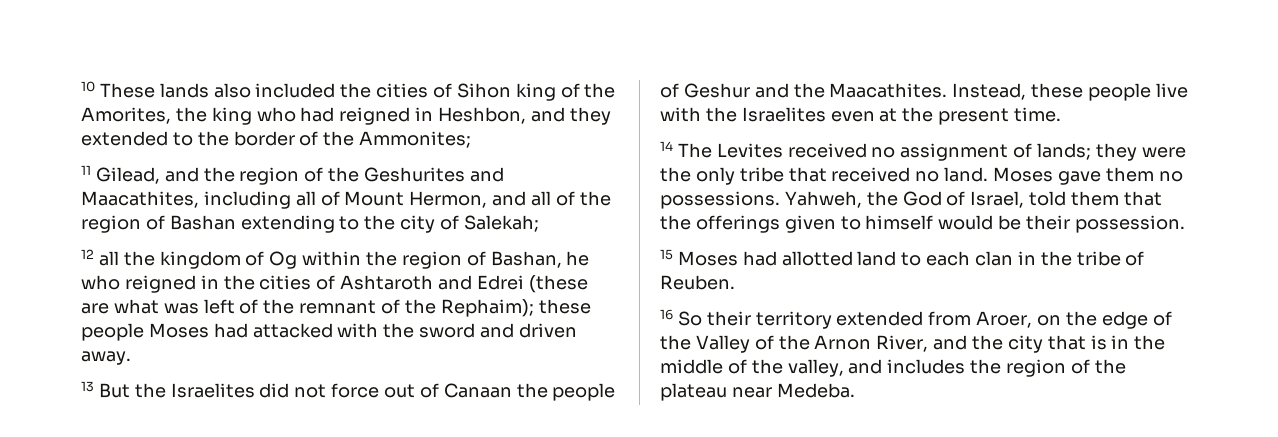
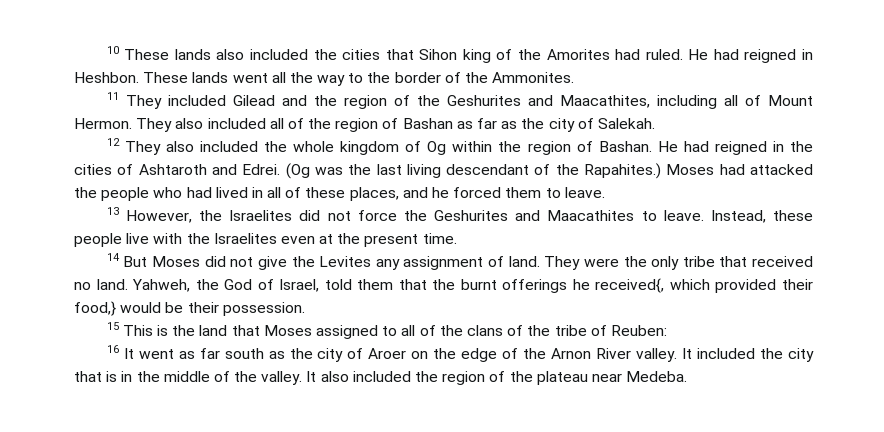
- 10 These lands also included the cities of Sihon king of the Amorites, the king who had reigned in Heshbon, and they extended to the border of the Ammonites;
+ 10 These lands also included the cities that Sihon king of the Amorites had ruled. He had reigned in Heshbon. These lands went all the way to the border of the Ammonites.
- 11 Gilead, and the region of the Geshurites and Maacathites, including all of Mount Hermon, and all of the region of Bashan extending to the city of Salekah;
+ 11 They included Gilead and the region of the Geshurites and Maacathites, including all of Mount Hermon. They also included all of the region of Bashan as far as the city of Salekah.
- 12 all the kingdom of Og within the region of Bashan, he who reigned in the cities of Ashtaroth and Edrei (these are what was left of the remnant of the Rephaim); these people Moses had attacked with the sword and driven away.
+ 12 They also included the whole kingdom of Og within the region of Bashan. He had reigned in the cities of Ashtaroth and Edrei. (Og was the last living descendant of the Rapahites.) Moses had attacked the people who had lived in all of these places, and he forced them to leave.
- 13 But the Israelites did not force out of Canaan the people of Geshur and the Maacathites.
+ 13 However, the Israelites did not force the Geshurites and Maacathites to leave.
- 14 The Levites received no assignment of lands; they were the only tribe that received no land.
+ 14 But Moses did not give the Levites any assignment of land. They were the only tribe that received no land.
- Moses gave them no possessions.
- Yahweh, the God of Israel, told them that the offerings given to himself would be their possession.
+ Yahweh, the God of Israel, told them that the burnt offerings he received{, which provided their food,} would be their possession.
- 15 Moses had allotted land to each clan in the tribe of Reuben.
+ 15 This is the land that Moses assigned to all of the clans of the tribe of Reuben:
- 16 So their territory extended from Aroer, on the edge of the Valley of the Arnon River, and the city that is in the middle of the valley, and includes the region of the plateau near Medeba.
+ 16 It went as far south as the city of Aroer on the edge of the Arnon River valley. It included the city that is in the middle of the valley. It also included the region of the plateau near Medeba.

